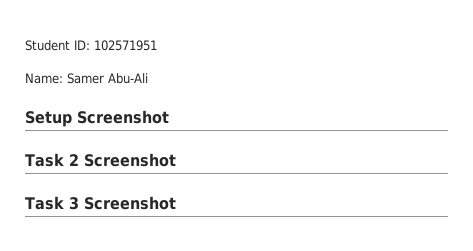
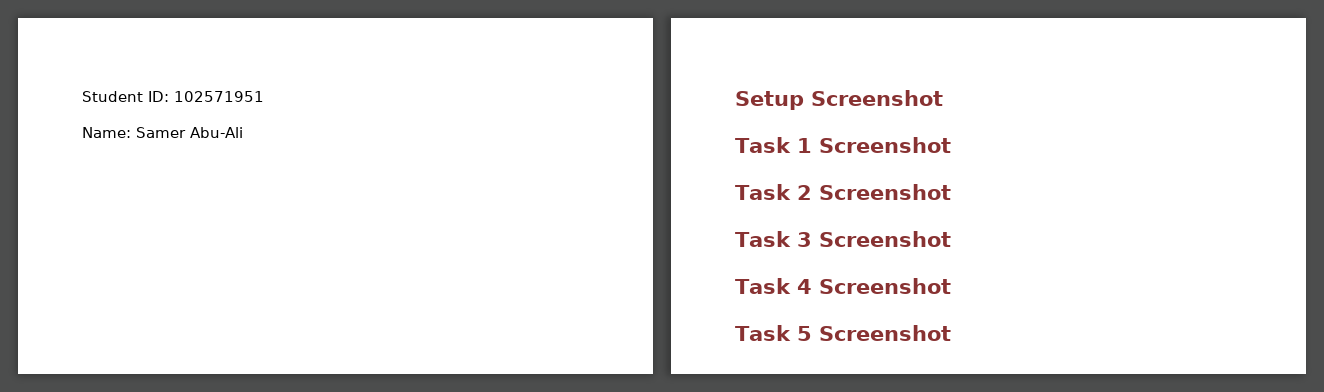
+ Task 1 Screenshot
+ Task 4 Screenshot
+ Task 5 Screenshot

